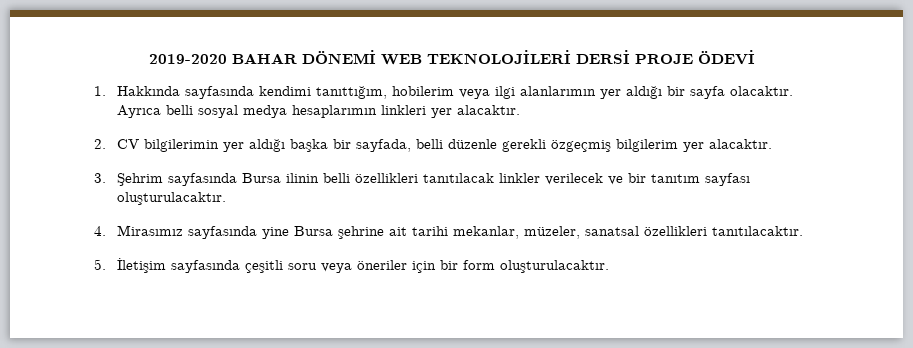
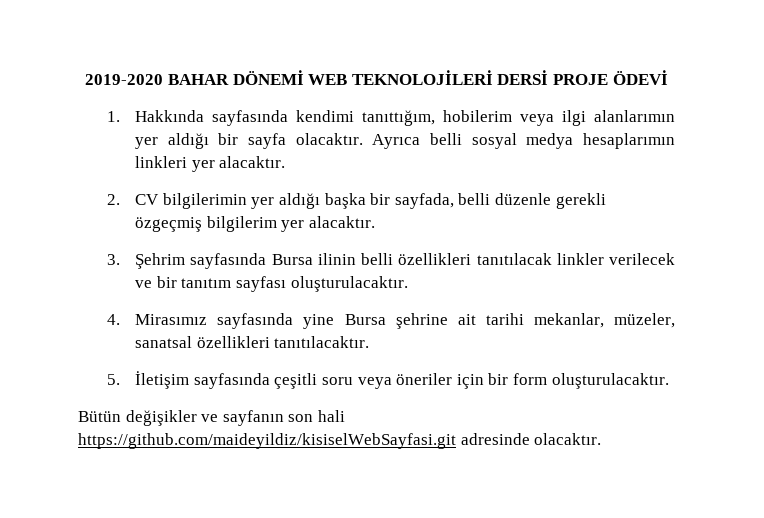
+ Bütün değişikler ve sayfanın son hali https://github.com/maideyildiz/kisiselWebSayfasi.git adresinde olacaktır.

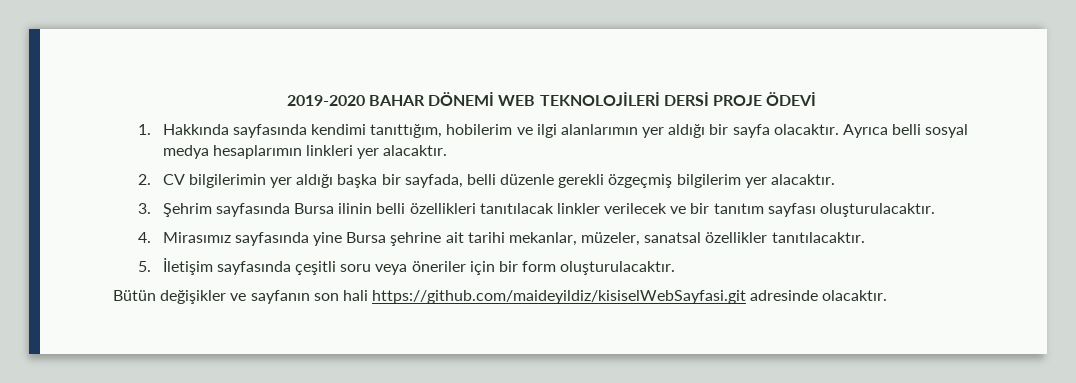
- 1. Hakkında sayfasında kendimi tanıttığım, hobilerim veya ilgi alanlarımın yer aldığı bir sayfa olacaktır.
+ 1. Hakkında sayfasında kendimi tanıttığım, hobilerim ve ilgi alanlarımın yer aldığı bir sayfa olacaktır.
- 4. Mirasımız sayfasında yine Bursa şehrine ait tarihi mekanlar, müzeler, sanatsal özellikleri tanıtılacaktır.
+ 4. Mirasımız sayfasında yine Bursa şehrine ait tarihi mekanlar, müzeler, sanatsal özellikler tanıtılacaktır.

